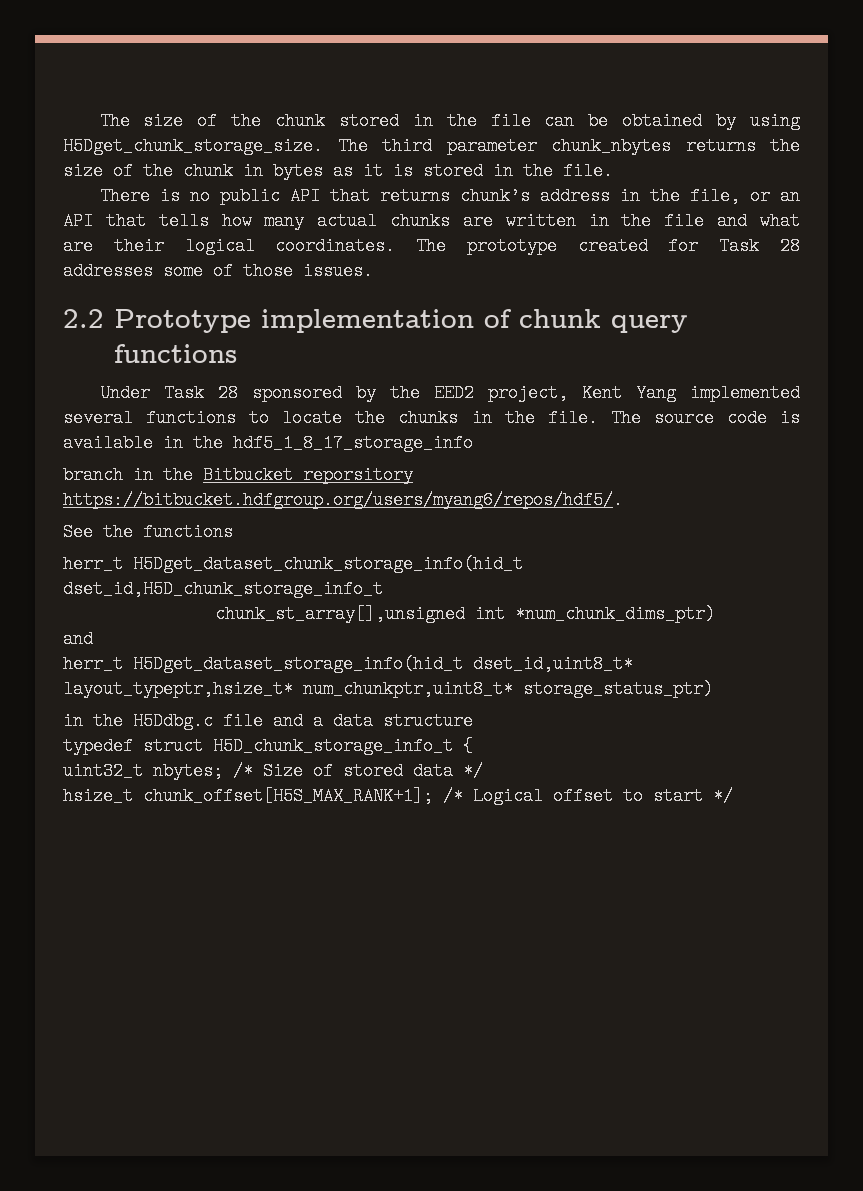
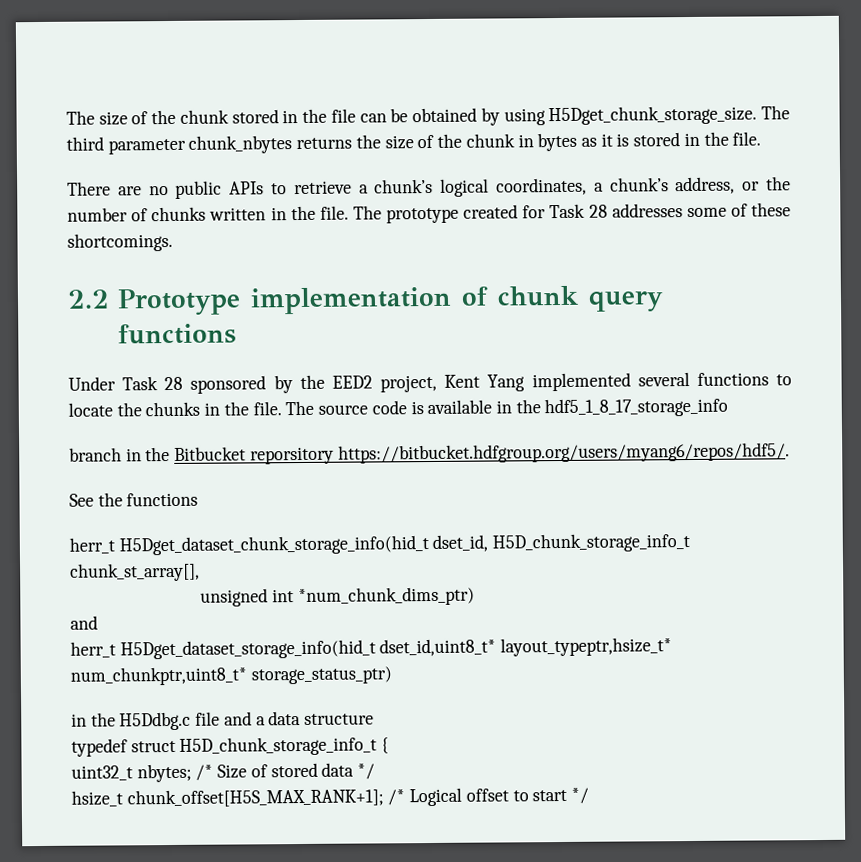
- There is no public API that returns chunk’s address in the file, or an API that tells how many actual chunks are written in the file and what are their logical coordinates.
+ There are no public APIs to retrieve a chunk’s logical coordinates, a chunk’s address, or the number of chunks written in the file.
- The prototype created for Task 28 addresses some of those issues.
+ The prototype created for Task 28 addresses some of these shortcomings.
- herr_t H5Dget_dataset_chunk_storage_info(hid_t dset_id,H5D_chunk_storage_info_t
- chunk_st_array[],unsigned int *num_chunk_dims_ptr)
+ herr_t H5Dget_dataset_chunk_storage_info(hid_t dset_id, H5D_chunk_storage_info_t chunk_st_array[],
+ unsigned int *num_chunk_dims_ptr)

